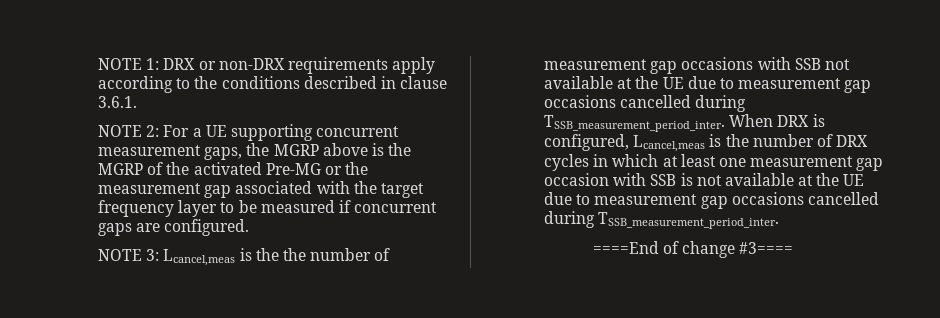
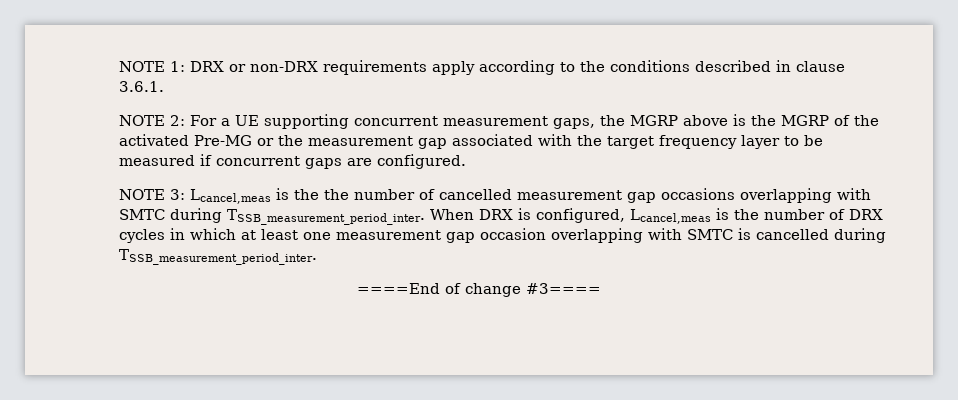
- NOTE 3: Lcancel,meas is the the number of measurement gap occasions with SSB not available at the UE due to measurement gap occasions cancelled during TSSB_measurement_period_inter.
+ NOTE 3: Lcancel,meas is the the number of cancelled measurement gap occasions overlapping with SMTC during TSSB_measurement_period_inter.
- When DRX is configured, Lcancel,meas is the number of DRX cycles in which at least one measurement gap occasion with SSB is not available at the UE due to measurement gap occasions cancelled during TSSB_measurement_period_inter.
+ When DRX is configured, Lcancel,meas is the number of DRX cycles in which at least one measurement gap occasion overlapping with SMTC is cancelled during TSSB_measurement_period_inter.

